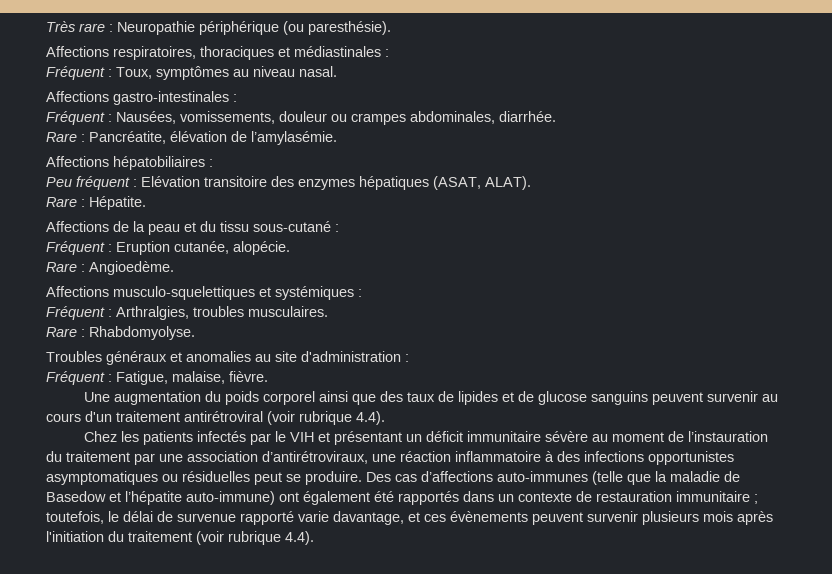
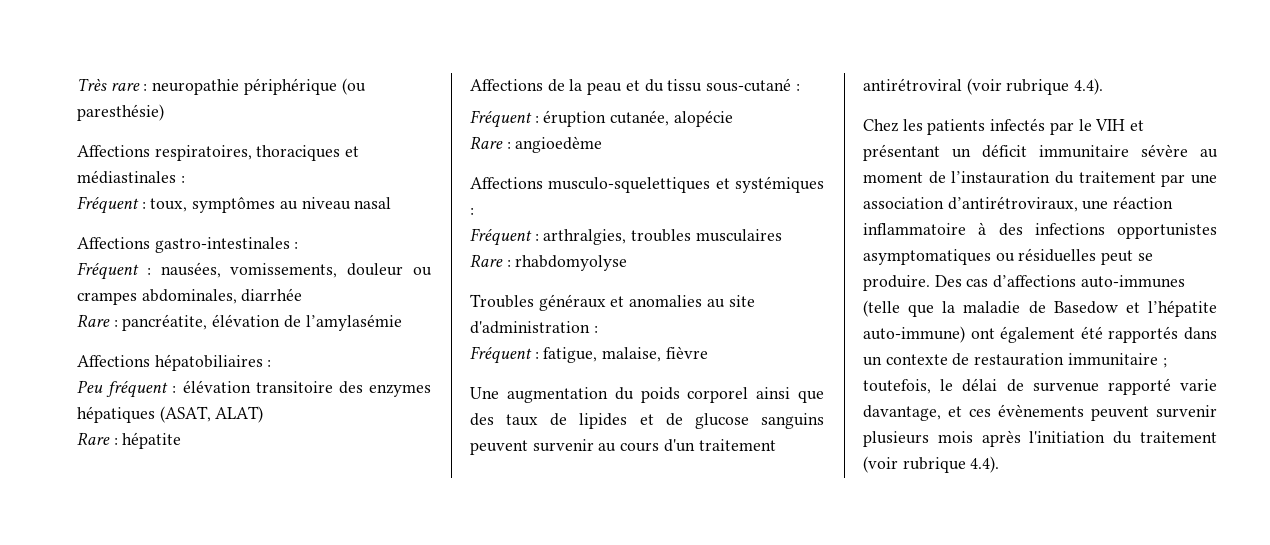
- Très rare : Neuropathie périphérique (ou paresthésie).
+ Très rare : neuropathie périphérique (ou paresthésie)
- Fréquent : Toux, symptômes au niveau nasal.
+ Fréquent : toux, symptômes au niveau nasal
- Fréquent : Nausées, vomissements, douleur ou crampes abdominales, diarrhée.
- Rare : Pancréatite, élévation de l’amylasémie.
+ Fréquent : nausées, vomissements, douleur ou crampes abdominales, diarrhée
+ Rare : pancréatite, élévation de l’amylasémie
- Peu fréquent : Elévation transitoire des enzymes hépatiques (ASAT, ALAT).
- Rare : Hépatite.
+ Peu fréquent : élévation transitoire des enzymes hépatiques (ASAT, ALAT)
+ Rare : hépatite
- Fréquent : Eruption cutanée, alopécie.
- Rare : Angioedème.
+ Fréquent : éruption cutanée, alopécie
+ Rare : angioedème
- Fréquent : Arthralgies, troubles musculaires.
- Rare : Rhabdomyolyse.
+ Fréquent : arthralgies, troubles musculaires
+ Rare : rhabdomyolyse
- Fréquent : Fatigue, malaise, fièvre.
+ Fréquent : fatigue, malaise, fièvre

